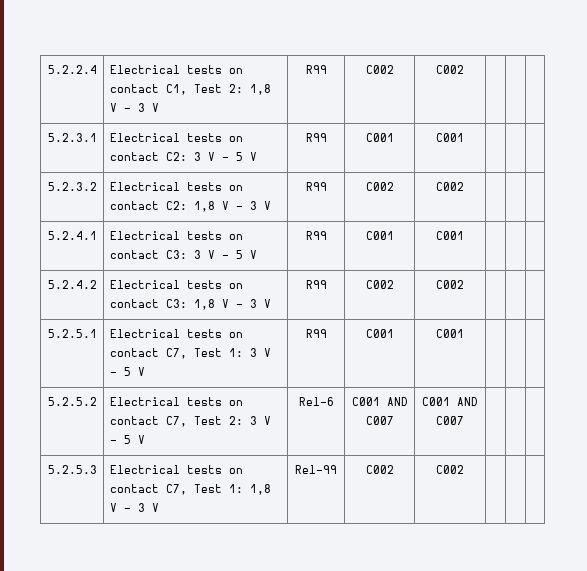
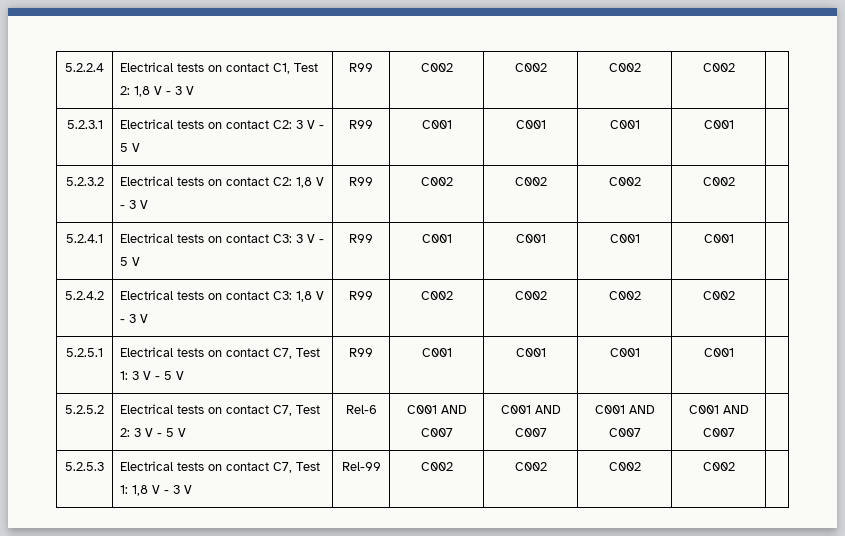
- 5.2.2.4 | Electrical tests on contact C1, Test 2: 1,8 V - 3 V | R99 | C002 | C002 | | |
+ 5.2.2.4 | Electrical tests on contact C1, Test 2: 1,8 V - 3 V | R99 | C002 | C002 | C002 | C002 |
- 5.2.3.1 | Electrical tests on contact C2: 3 V - 5 V | R99 | C001 | C001 | | |
+ 5.2.3.1 | Electrical tests on contact C2: 3 V - 5 V | R99 | C001 | C001 | C001 | C001 |
- 5.2.3.2 | Electrical tests on contact C2: 1,8 V - 3 V | R99 | C002 | C002 | | |
+ 5.2.3.2 | Electrical tests on contact C2: 1,8 V - 3 V | R99 | C002 | C002 | C002 | C002 |
- 5.2.4.1 | Electrical tests on contact C3: 3 V - 5 V | R99 | C001 | C001 | | |
+ 5.2.4.1 | Electrical tests on contact C3: 3 V - 5 V | R99 | C001 | C001 | C001 | C001 |
- 5.2.4.2 | Electrical tests on contact C3: 1,8 V - 3 V | R99 | C002 | C002 | | |
+ 5.2.4.2 | Electrical tests on contact C3: 1,8 V - 3 V | R99 | C002 | C002 | C002 | C002 |
- 5.2.5.1 | Electrical tests on contact C7, Test 1: 3 V - 5 V | R99 | C001 | C001 | | |
+ 5.2.5.1 | Electrical tests on contact C7, Test 1: 3 V - 5 V | R99 | C001 | C001 | C001 | C001 |
- 5.2.5.2 | Electrical tests on contact C7, Test 2: 3 V - 5 V | Rel-6 | C001 AND C007 | C001 AND C007 | | |
+ 5.2.5.2 | Electrical tests on contact C7, Test 2: 3 V - 5 V | Rel-6 | C001 AND C007 | C001 AND C007 | C001 AND C007 | C001 AND C007 |
- 5.2.5.3 | Electrical tests on contact C7, Test 1: 1,8 V - 3 V | Rel-99 | C002 | C002 | | |
+ 5.2.5.3 | Electrical tests on contact C7, Test 1: 1,8 V - 3 V | Rel-99 | C002 | C002 | C002 | C002 |

